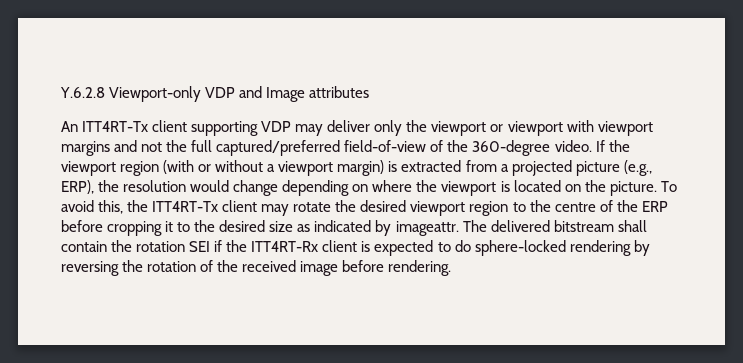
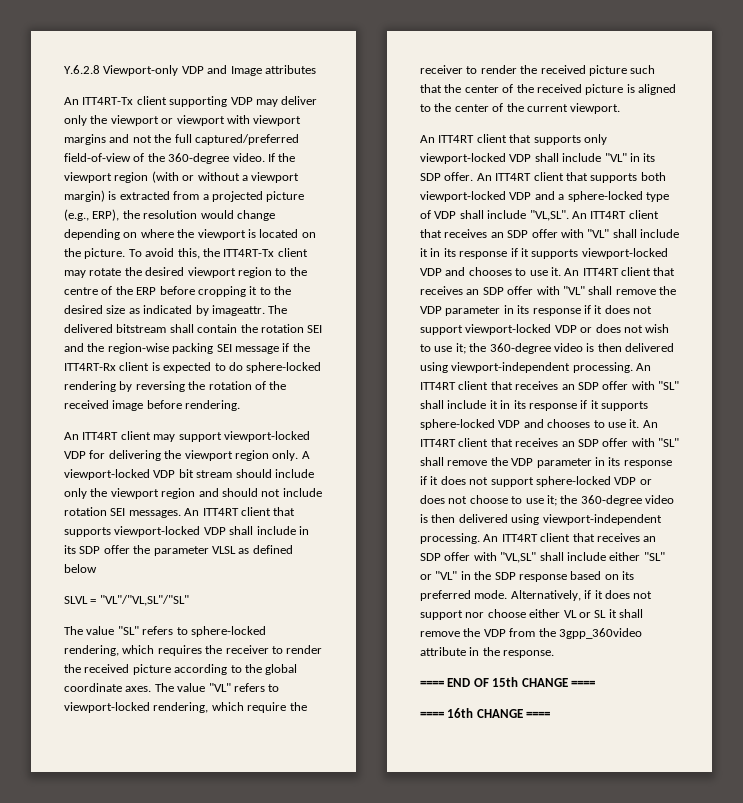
- The delivered bitstream shall contain the rotation SEI if the ITT4RT-Rx client is expected to do sphere-locked rendering by reversing the rotation of the received image before rendering.
+ The delivered bitstream shall contain the rotation SEI and the region-wise packing SEI message if the ITT4RT-Rx client is expected to do sphere-locked rendering by reversing the rotation of the received image before rendering.
+ An ITT4RT client may support viewport-locked VDP for delivering the viewport region only. A viewport-locked VDP bit stream should include only the viewport region and should not include rotation SEI messages. An ITT4RT client that supports viewport-locked VDP shall include in its SDP offer the parameter VLSL as defined below
+ SLVL = "VL"/"VL,SL"/"SL"
+ The value "SL" refers to sphere-locked rendering, which requires the receiver to render the received picture according to the global coordinate axes. The value "VL" refers to viewport-locked rendering, which require the receiver to render the received picture such that the center of the received picture is aligned to the center of the current viewport.
+ An ITT4RT client that supports only viewport-locked VDP shall include "VL" in its SDP offer. An ITT4RT client that supports both viewport-locked VDP and a sphere-locked type of VDP shall include "VL,SL". An ITT4RT client that receives an SDP offer with "VL" shall include it in its response if it supports viewport-locked VDP and chooses to use it. An ITT4RT client that receives an SDP offer with "VL" shall remove the VDP parameter in its response if it does not support viewport-locked VDP or does not wish to use it; the 360-degree video is then delivered using viewport-independent processing. An ITT4RT client that receives an SDP offer with "SL" shall include it in its response if it supports sphere-locked VDP and chooses to use it. An ITT4RT client that receives an SDP offer with "SL" shall remove the VDP parameter in its response if it does not support sphere-locked VDP or does not choose to use it; the 360-degree video is then delivered using viewport-independent processing. An ITT4RT client that receives an SDP offer with "VL,SL" shall include either "SL" or "VL" in the SDP response based on its preferred mode. Alternatively, if it does not support nor choose either VL or SL it shall remove the VDP from the 3gpp_360video attribute in the response.
+ ==== END OF 15th CHANGE ====
+ ==== 16th CHANGE ====

